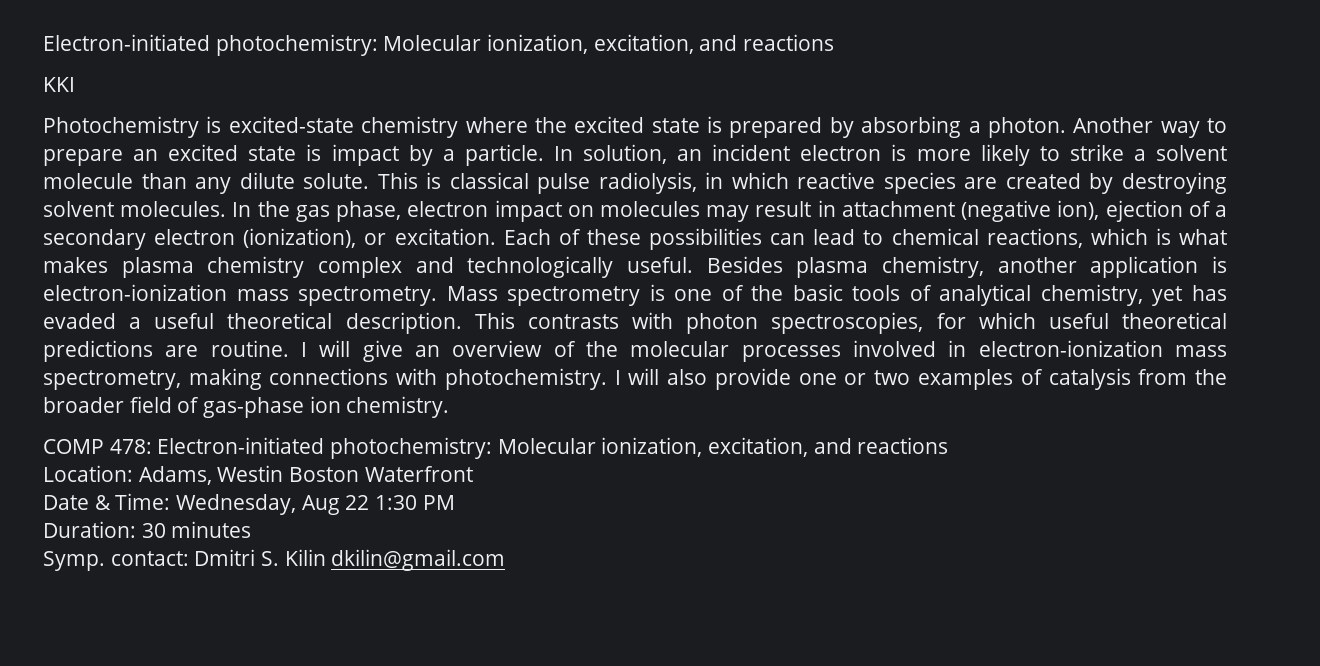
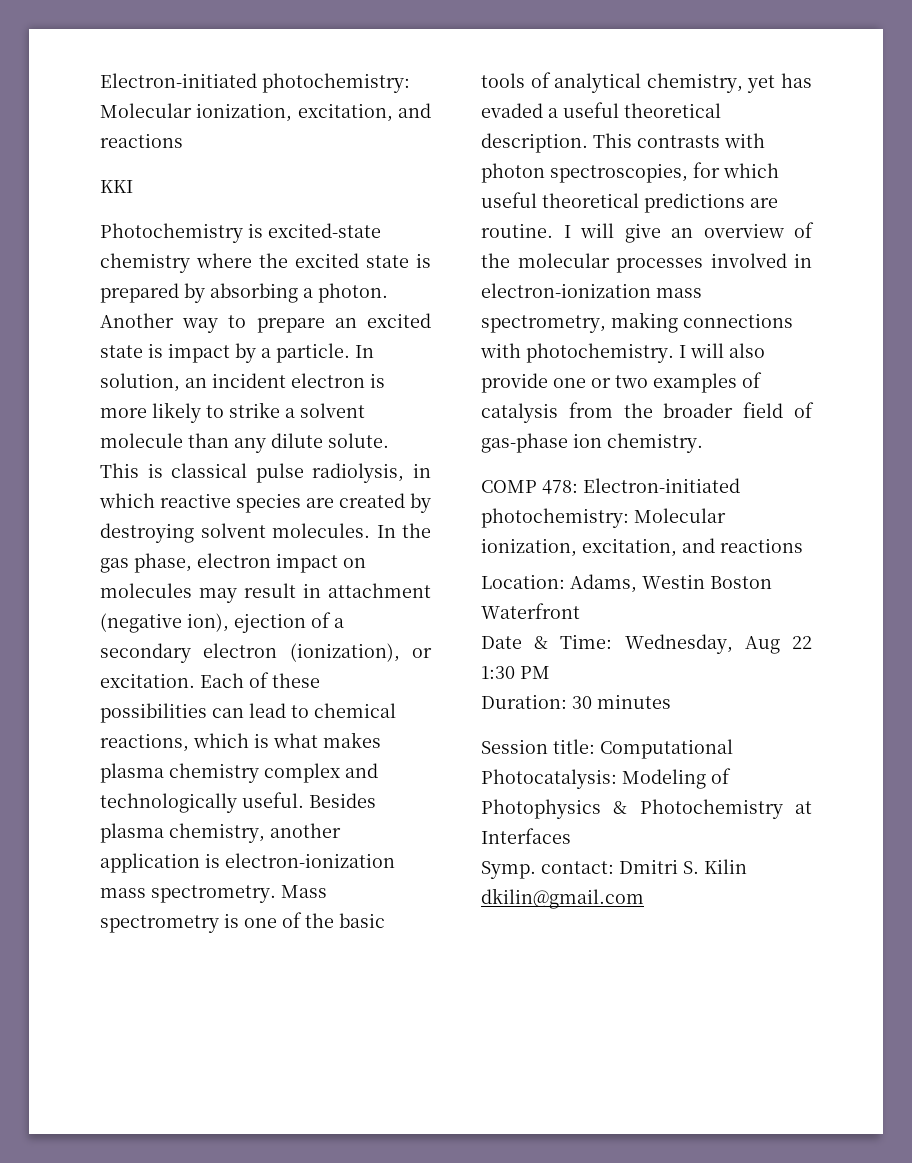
+ Session title: Computational Photocatalysis: Modeling of Photophysics & Photochemistry at Interfaces

